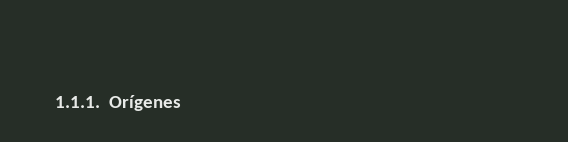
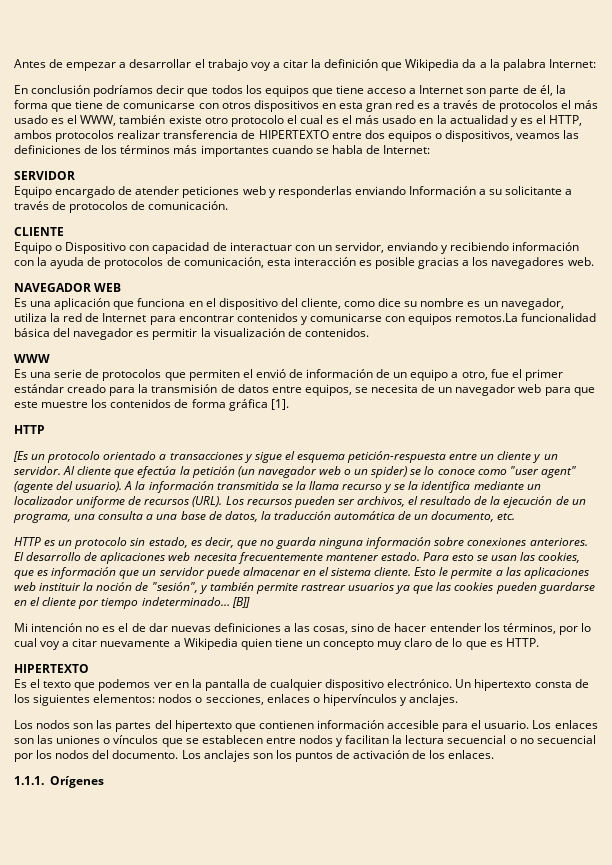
+ Antes de empezar a desarrollar el trabajo voy a citar la definición que Wikipedia da a la palabra Internet:
+ En conclusión podríamos decir que todos los equipos que tiene acceso a Internet son parte de él, la forma que tiene de comunicarse con otros dispositivos en esta gran red es a través de protocolos el más usado es el WWW, también existe otro protocolo el cual es el más usado en la actualidad y es el HTTP, ambos protocolos realizar transferencia de HIPERTEXTO entre dos equipos o dispositivos, veamos las definiciones de los términos más importantes cuando se habla de Internet:
+ SERVIDOR
+ Equipo encargado de atender peticiones web y responderlas enviando Información a su solicitante a través de protocolos de comunicación.
+ CLIENTE
+ Equipo o Dispositivo con capacidad de interactuar con un servidor, enviando y recibiendo información con la ayuda de protocolos de comunicación, esta interacción es posible gracias a los navegadores web.
+ NAVEGADOR WEB
+ Es una aplicación que funciona en el dispositivo del cliente, como dice su nombre es un navegador, utiliza la red de Internet para encontrar contenidos y comunicarse con equipos remotos.La funcionalidad básica del navegador es permitir la visualización de contenidos.
+ WWW
+ Es una serie de protocolos que permiten el envió de información de un equipo a otro, fue el primer estándar creado para la transmisión de datos entre equipos, se necesita de un navegador web para que este muestre los contenidos de forma gráfica [1].
+ HTTP
+ [Es un protocolo orientado a transacciones y sigue el esquema petición-respuesta entre un cliente y un servidor. Al cliente que efectúa la petición (un navegador web o un spider) se lo conoce como "user agent" (agente del usuario). A la información transmitida se la llama recurso y se la identifica mediante un localizador uniforme de recursos (URL). Los recursos pueden ser archivos, el resultado de la ejecución de un programa, una consulta a una base de datos, la traducción automática de un documento, etc.
+ HTTP es un protocolo sin estado, es decir, que no guarda ninguna información sobre conexiones anteriores. El desarrollo de aplicaciones web necesita frecuentemente mantener estado. Para esto se usan las cookies, que es información que un servidor puede almacenar en el sistema cliente. Esto le permite a las aplicaciones web instituir la noción de "sesión", y también permite rastrear usuarios ya que las cookies pueden guardarse en el cliente por tiempo indeterminado… [B]]
+ Mi intención no es el de dar nuevas definiciones a las cosas, sino de hacer entender los términos, por lo cual voy a citar nuevamente a Wikipedia quien tiene un concepto muy claro de lo que es HTTP.
+ HIPERTEXTO
+ Es el texto que podemos ver en la pantalla de cualquier dispositivo electrónico. Un hipertexto consta de los siguientes elementos: nodos o secciones, enlaces o hipervínculos y anclajes.
+ Los nodos son las partes del hipertexto que contienen información accesible para el usuario. Los enlaces son las uniones o vínculos que se establecen entre nodos y facilitan la lectura secuencial o no secuencial por los nodos del documento. Los anclajes son los puntos de activación de los enlaces.

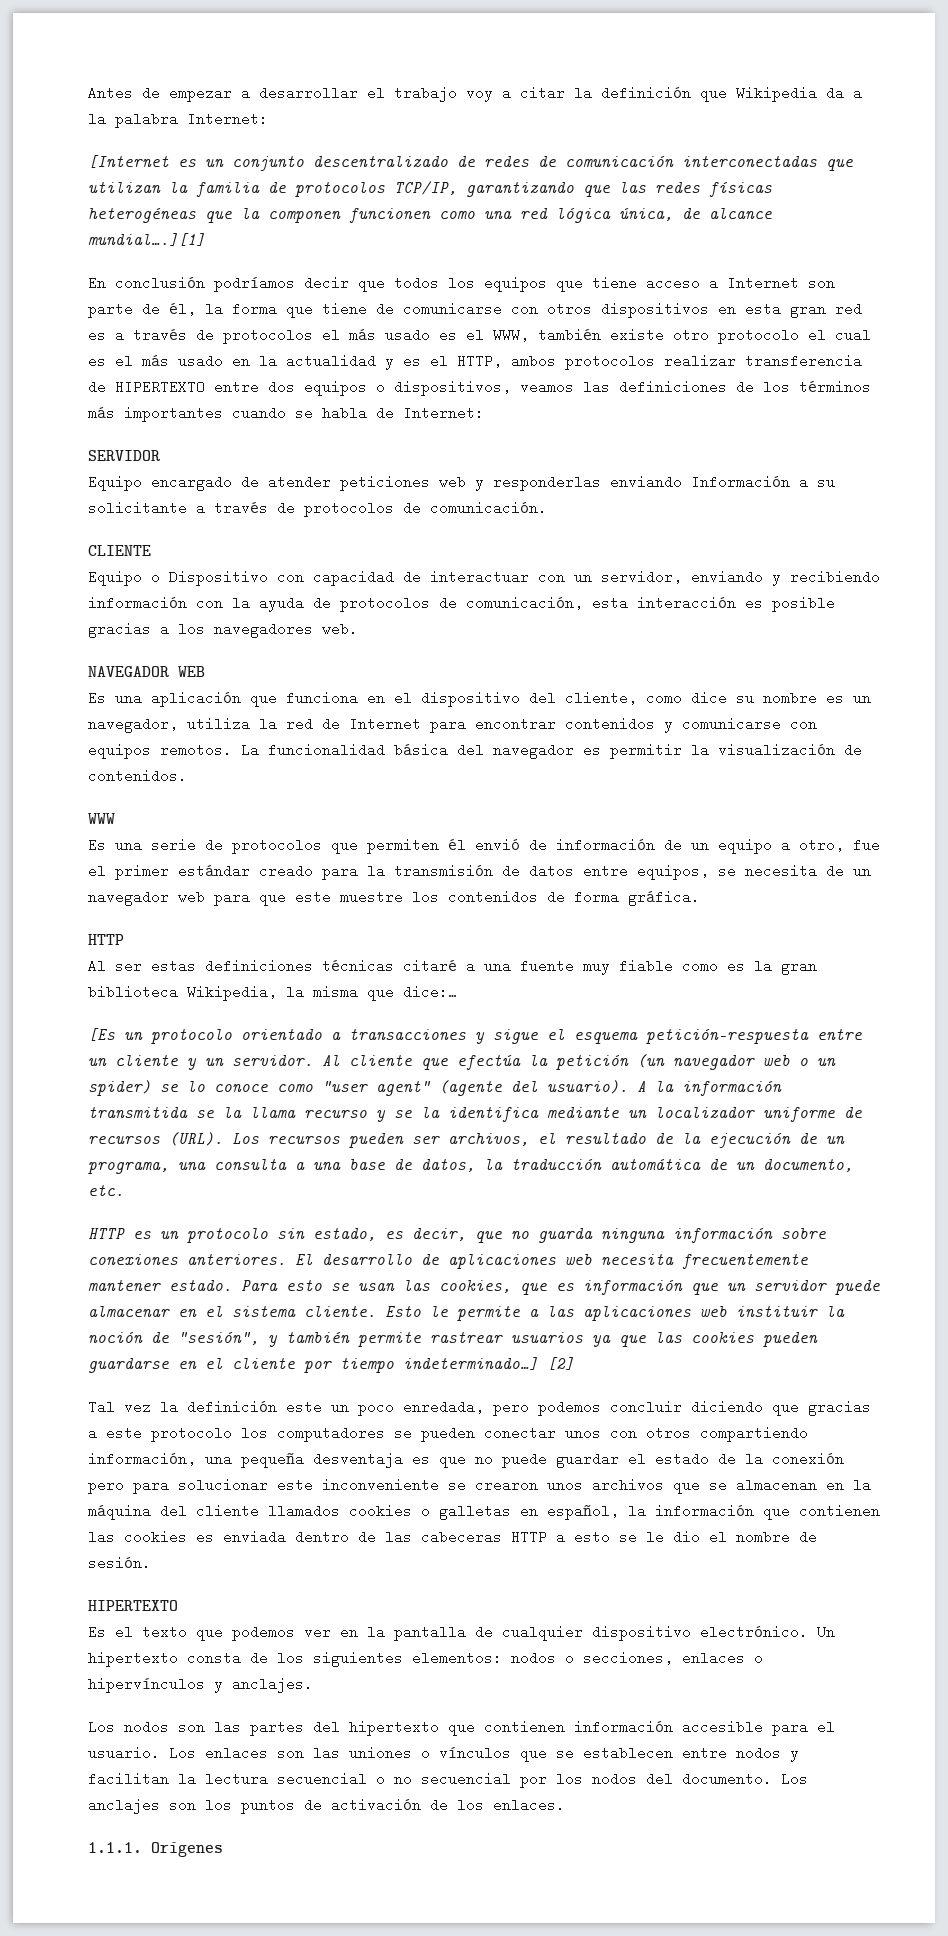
+ [Internet es un conjunto descentralizado de redes de comunicación interconectadas que utilizan la familia de protocolos TCP/IP, garantizando que las redes físicas heterogéneas que la componen funcionen como una red lógica única, de alcance mundial….][1]
- Es una aplicación que funciona en el dispositivo del cliente, como dice su nombre es un navegador, utiliza la red de Internet para encontrar contenidos y comunicarse con equipos remotos.La funcionalidad básica del navegador es permitir la visualización de contenidos.
+ Es una aplicación que funciona en el dispositivo del cliente, como dice su nombre es un navegador, utiliza la red de Internet para encontrar contenidos y comunicarse con equipos remotos. La funcionalidad básica del navegador es permitir la visualización de contenidos.
- Es una serie de protocolos que permiten el envió de información de un equipo a otro, fue el primer estándar creado para la transmisión de datos entre equipos, se necesita de un navegador web para que este muestre los contenidos de forma gráfica [1].
+ Es una serie de protocolos que permiten él envió de información de un equipo a otro, fue el primer estándar creado para la transmisión de datos entre equipos, se necesita de un navegador web para que este muestre los contenidos de forma gráfica.
  HTTP
+ Al ser estas definiciones técnicas citaré a una fuente muy fiable como es la gran biblioteca Wikipedia, la misma que dice:…
- Esto le permite a las aplicaciones web instituir la noción de "sesión", y también permite rastrear usuarios ya que las cookies pueden guardarse en el cliente por tiempo indeterminado… [B]]
- Mi intención no es el de dar nuevas definiciones a las cosas, sino de hacer entender los términos, por lo cual voy a citar nuevamente a Wikipedia quien tiene un concepto muy claro de lo que es HTTP.
+ Esto le permite a las aplicaciones web instituir la noción de "sesión", y también permite rastrear usuarios ya que las cookies pueden guardarse en el cliente por tiempo indeterminado…] [2]
+ Tal vez la definición este un poco enredada, pero podemos concluir diciendo que gracias a este protocolo los computadores se pueden conectar unos con otros compartiendo información, una pequeña desventaja es que no puede guardar el estado de la conexión pero para solucionar este inconveniente se crearon unos archivos que se almacenan en la máquina del cliente llamados cookies o galletas en español, la información que contienen las cookies es enviada dentro de las cabeceras HTTP a esto se le dio el nombre de sesión.

